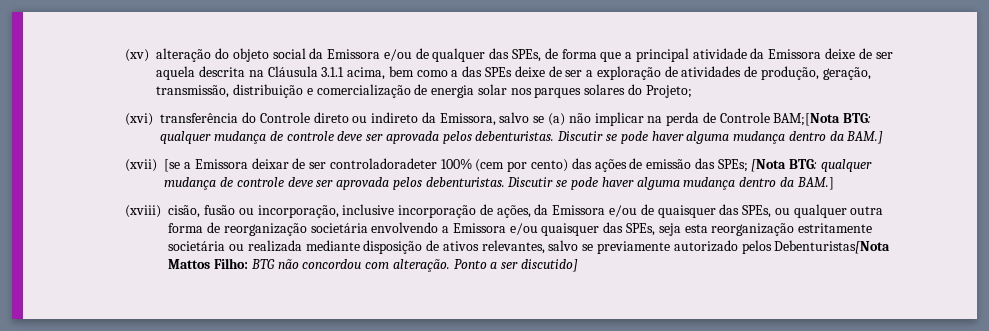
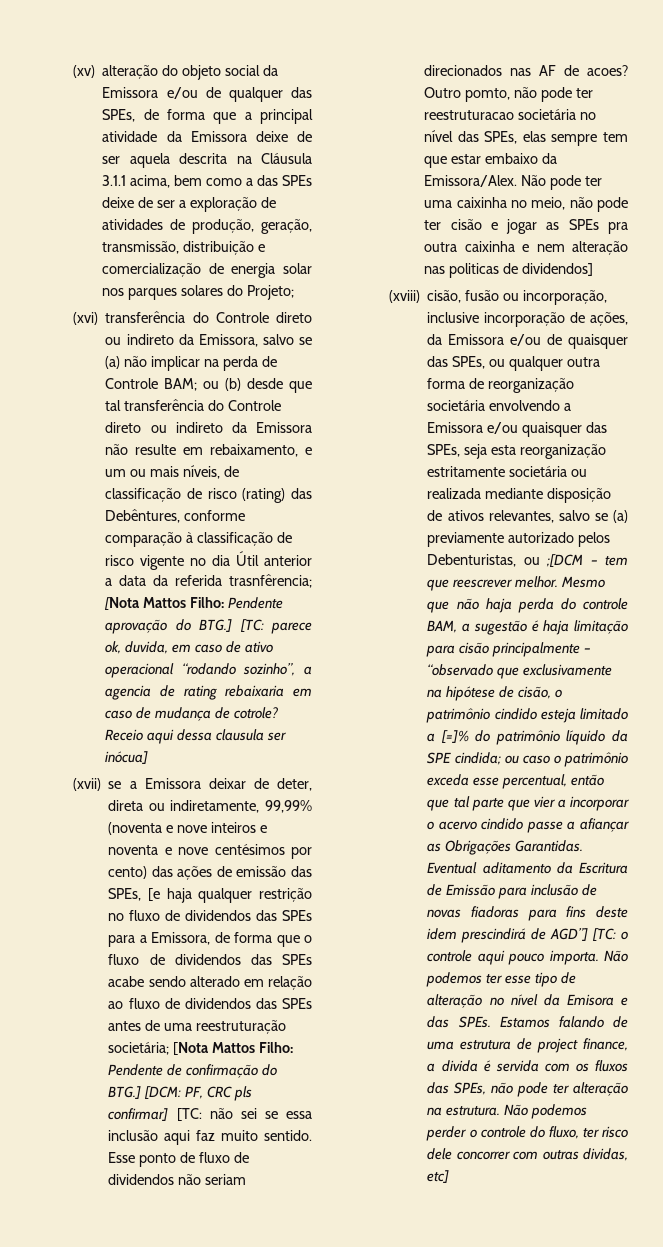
- (xvi) transferência do Controle direto ou indireto da Emissora, salvo se (a) não implicar na perda de Controle BAM;[Nota BTG: qualquer mudança de controle deve ser aprovada pelos debenturistas. Discutir se pode haver alguma mudança dentro da BAM.]
+ (xvi) transferência do Controle direto ou indireto da Emissora, salvo se (a) não implicar na perda de Controle BAM; ou (b) desde que tal transferência do Controle direto ou indireto da Emissora não resulte em rebaixamento, e um ou mais níveis, de classificação de risco (rating) das Debêntures, conforme comparação à classificação de risco vigente no dia Útil anterior a data da referida trasnfêrencia; [Nota Mattos Filho: Pendente aprovação do BTG.] [TC: parece ok, duvida, em caso de ativo operacional “rodando sozinho”, a agencia de rating rebaixaria em caso de mudança de cotrole? Receio aqui dessa clausula ser inócua]
- (xvii) [se a Emissora deixar de ser controladoradeter 100% (cem por cento) das ações de emissão das SPEs; [Nota BTG: qualquer mudança de controle deve ser aprovada pelos debenturistas. Discutir se pode haver alguma mudança dentro da BAM.]
+ (xvii) se a Emissora deixar de deter, direta ou indiretamente, 99,99% (noventa e nove inteiros e noventa e nove centésimos por cento) das ações de emissão das SPEs, [e haja qualquer restrição no fluxo de dividendos das SPEs para a Emissora, de forma que o fluxo de dividendos das SPEs acabe sendo alterado em relação ao fluxo de dividendos das SPEs antes de uma reestruturação societária; [Nota Mattos Filho: Pendente de confirmação do BTG.] [DCM: PF, CRC pls confirmar] [TC: não sei se essa inclusão aqui faz muito sentido. Esse ponto de fluxo de dividendos não seriam direcionados nas AF de acoes? Outro pomto, não pode ter reestruturacao societária no nível das SPEs, elas sempre tem que estar embaixo da Emissora/Alex. Não pode ter uma caixinha no meio, não pode ter cisão e jogar as SPEs pra outra caixinha e nem alteração nas politicas de dividendos]
- (xviii) cisão, fusão ou incorporação, inclusive incorporação de ações, da Emissora e/ou de quaisquer das SPEs, ou qualquer outra forma de reorganização societária envolvendo a Emissora e/ou quaisquer das SPEs, seja esta reorganização estritamente societária ou realizada mediante disposição de ativos relevantes, salvo se previamente autorizado pelos Debenturistas[Nota Mattos Filho: BTG não concordou com alteração. Ponto a ser discutido]
+ (xviii) cisão, fusão ou incorporação, inclusive incorporação de ações, da Emissora e/ou de quaisquer das SPEs, ou qualquer outra forma de reorganização societária envolvendo a Emissora e/ou quaisquer das SPEs, seja esta reorganização estritamente societária ou realizada mediante disposição de ativos relevantes, salvo se (a) previamente autorizado pelos Debenturistas, ou ;[DCM – tem que reescrever melhor. Mesmo que não haja perda do controle BAM, a sugestão é haja limitação para cisão principalmente – “observado que exclusivamente na hipótese de cisão, o patrimônio cindido esteja limitado a [=]% do patrimônio líquido da SPE cindida; ou caso o patrimônio exceda esse percentual, então que tal parte que vier a incorporar o acervo cindido passe a afiançar as Obrigações Garantidas. Eventual aditamento da Escritura de Emissão para inclusão de novas fiadoras para fins deste idem prescindirá de AGD”] [TC: o controle aqui pouco importa. Não podemos ter esse tipo de alteração no nível da Emisora e das SPEs. Estamos falando de uma estrutura de project finance, a divida é servida com os fluxos das SPEs, não pode ter alteração na estrutura. Não podemos perder o controle do fluxo, ter risco dele concorrer com outras dividas, etc]

